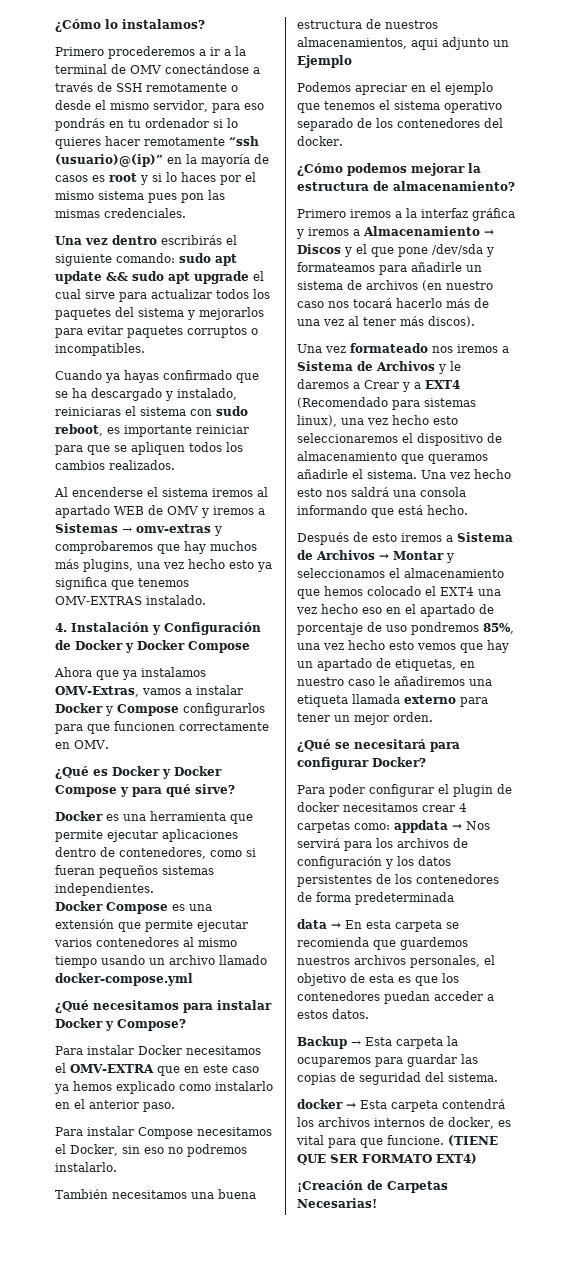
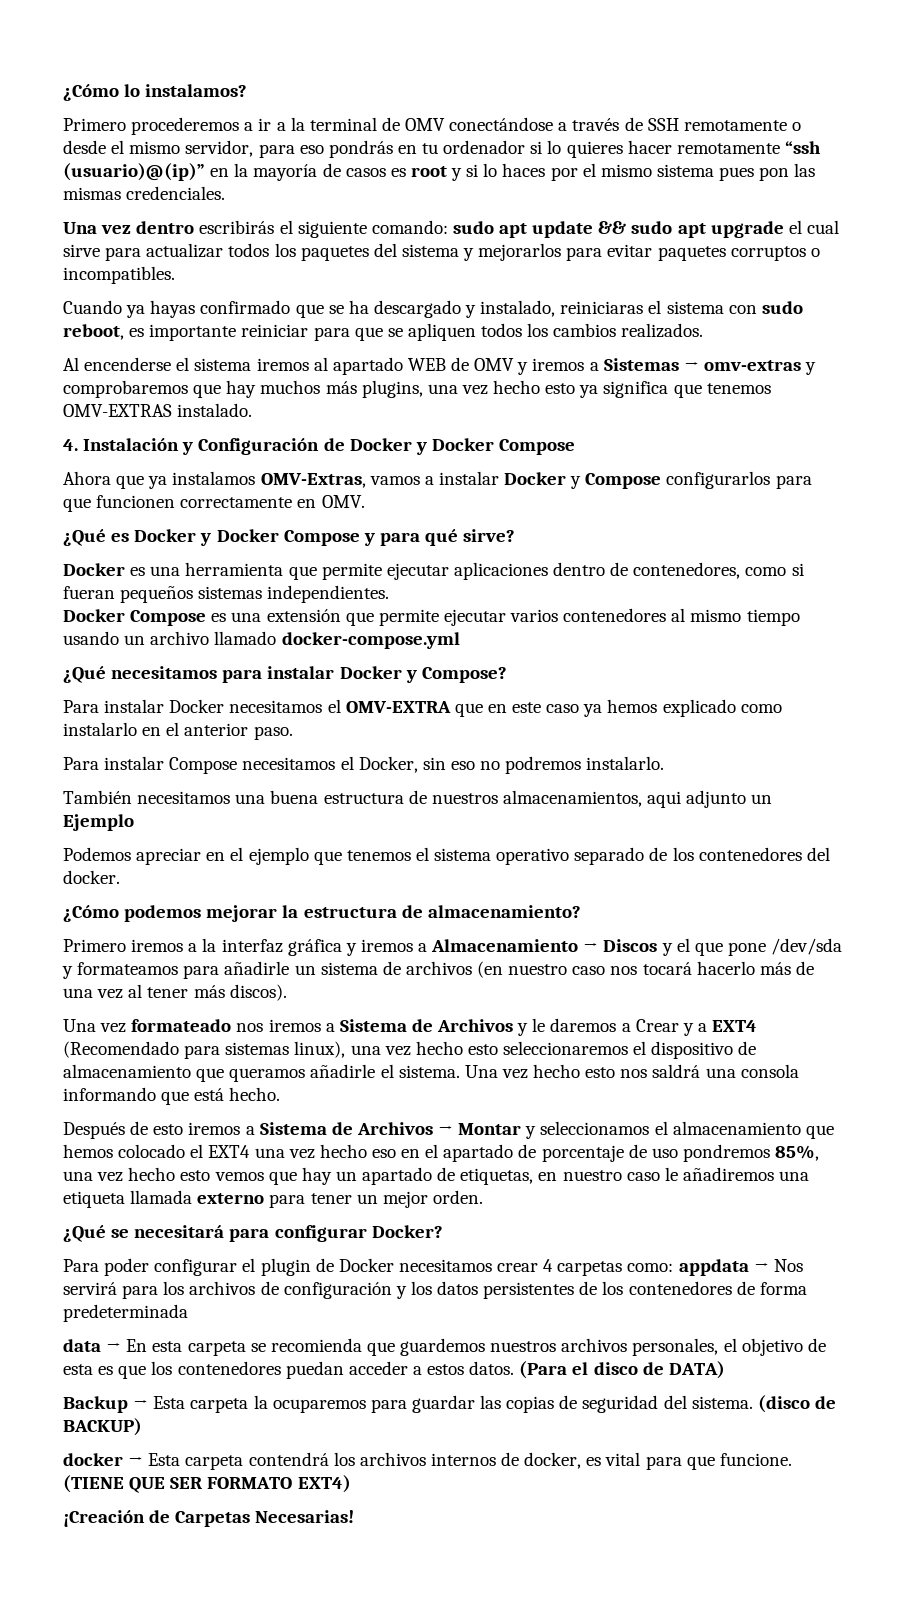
- Para poder configurar el plugin de docker necesitamos crear 4 carpetas como: appdata → Nos servirá para los archivos de configuración y los datos persistentes de los contenedores de forma predeterminada
+ Para poder configurar el plugin de Docker necesitamos crear 4 carpetas como: appdata → Nos servirá para los archivos de configuración y los datos persistentes de los contenedores de forma predeterminada
+ (Para el disco de DATA)
+ (disco de BACKUP)

